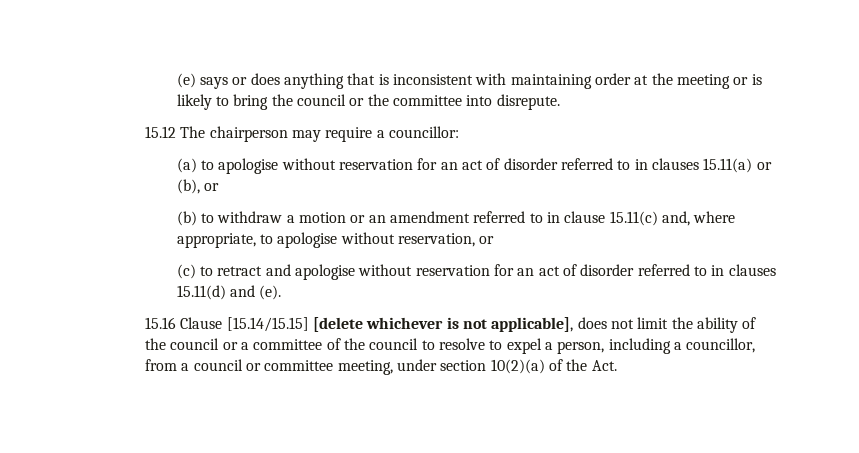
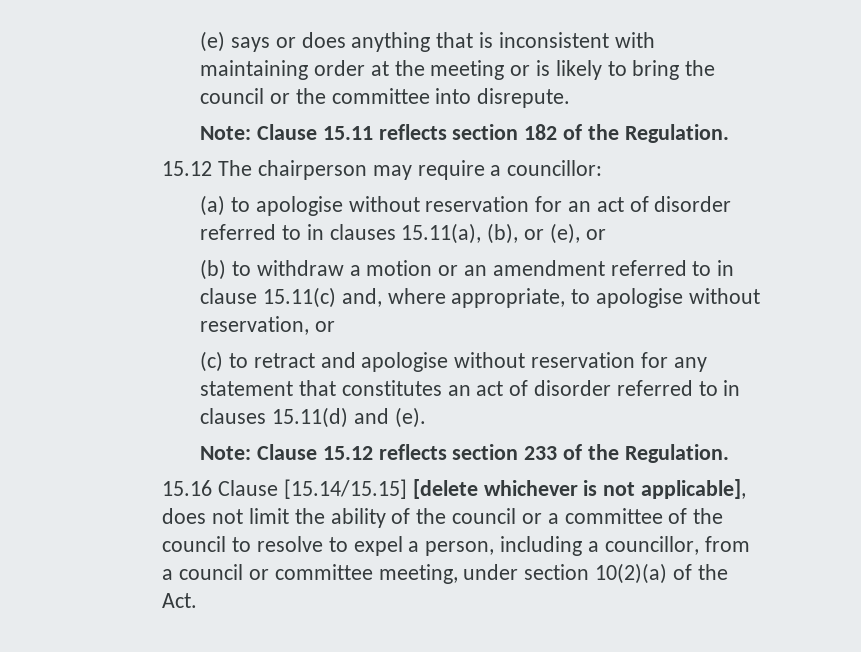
+ Note: Clause 15.11 reflects section 182 of the Regulation.
- (a) to apologise without reservation for an act of disorder referred to in clauses 15.11(a) or (b), or
+ (a) to apologise without reservation for an act of disorder referred to in clauses 15.11(a), (b), or (e), or
- (c) to retract and apologise without reservation for an act of disorder referred to in clauses 15.11(d) and (e).
+ (c) to retract and apologise without reservation for any statement that constitutes an act of disorder referred to in clauses 15.11(d) and (e).
+ Note: Clause 15.12 reflects section 233 of the Regulation.

